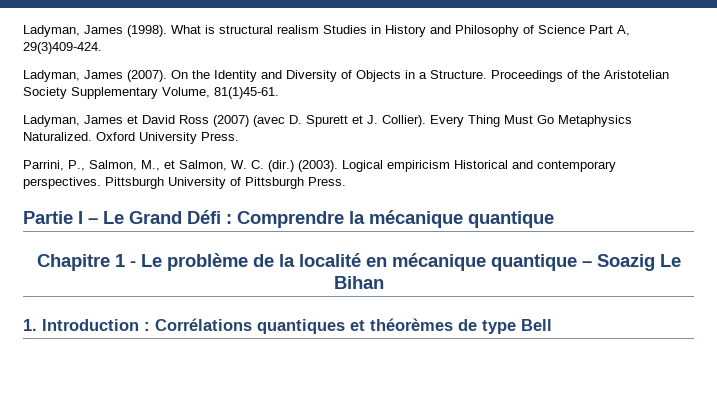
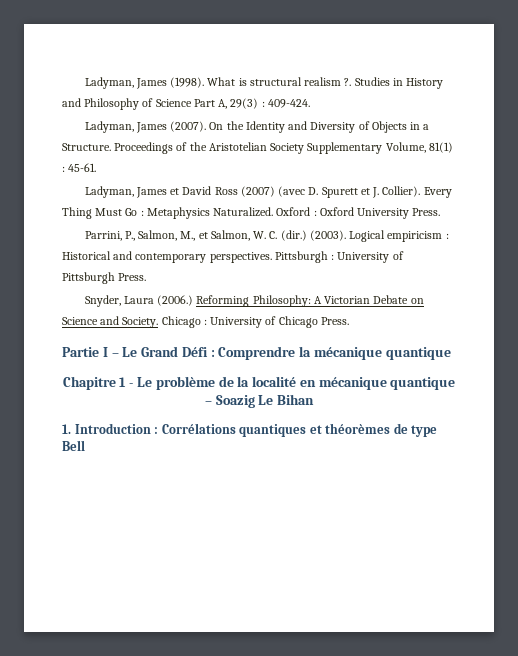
- What is structural realism Studies in History and Philosophy of Science Part A, 29(3)409-424.
+ What is structural realism ?. Studies in History and Philosophy of Science Part A, 29(3) : 409-424.
- Proceedings of the Aristotelian Society Supplementary Volume, 81(1)45-61.
+ Proceedings of the Aristotelian Society Supplementary Volume, 81(1) : 45-61.
- Every Thing Must Go Metaphysics Naturalized.
+ Every Thing Must Go : Metaphysics Naturalized.
- Oxford University Press.
+ Oxford : Oxford University Press.
- Logical empiricism Historical and contemporary perspectives.
+ Logical empiricism : Historical and contemporary perspectives.
- Pittsburgh University of Pittsburgh Press.
+ Pittsburgh : University of Pittsburgh Press.
+ Snyder, Laura (2006.) Reforming Philosophy: A Victorian Debate on Science and Society. Chicago : University of Chicago Press.

